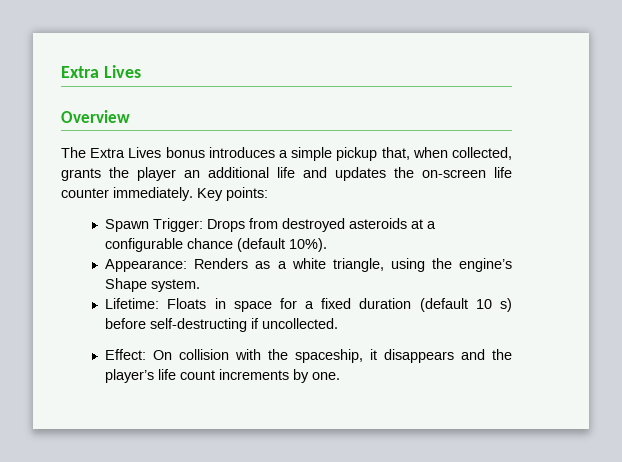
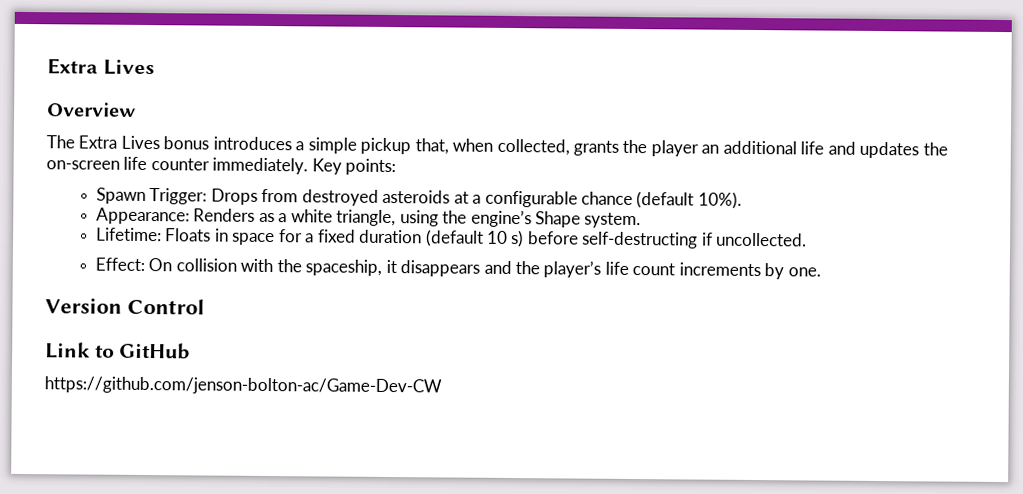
+ Version Control
+ Link to GitHub
+ https://github.com/jenson-bolton-ac/Game-Dev-CW

